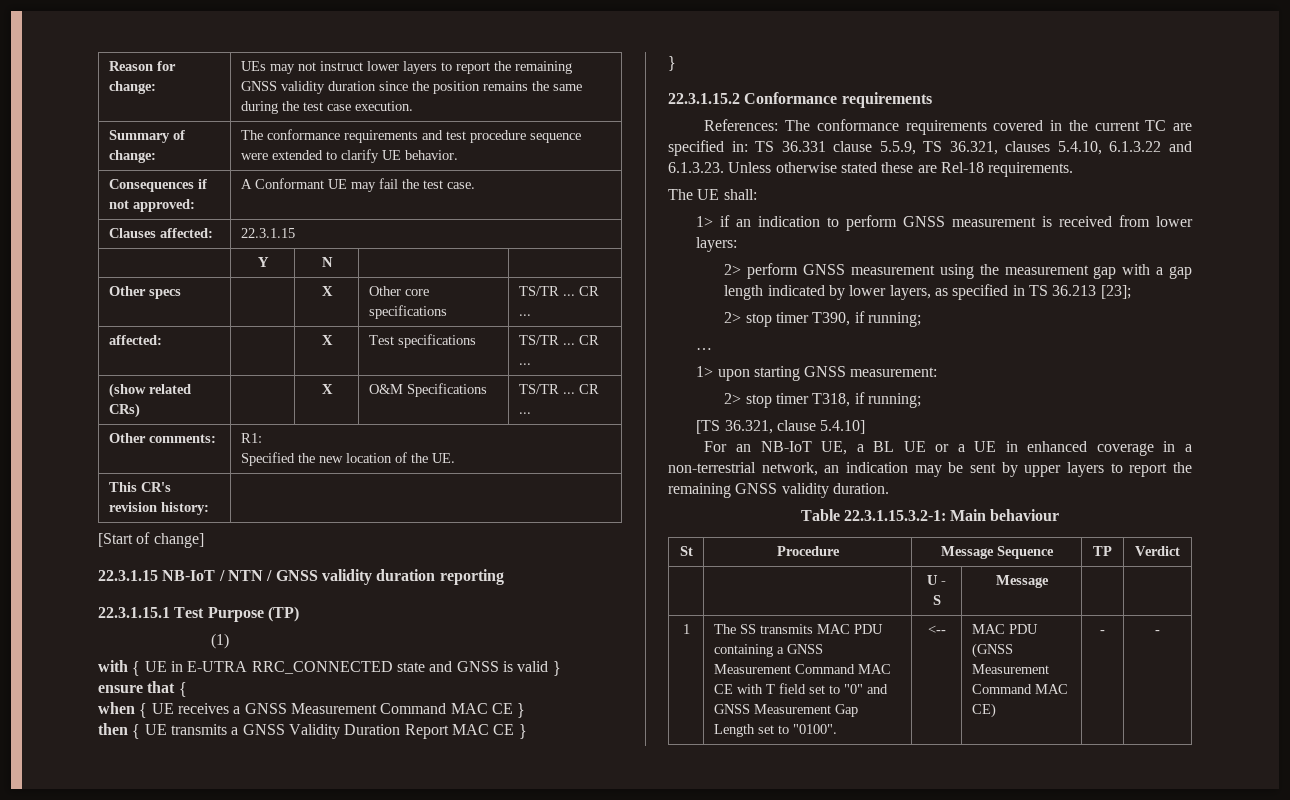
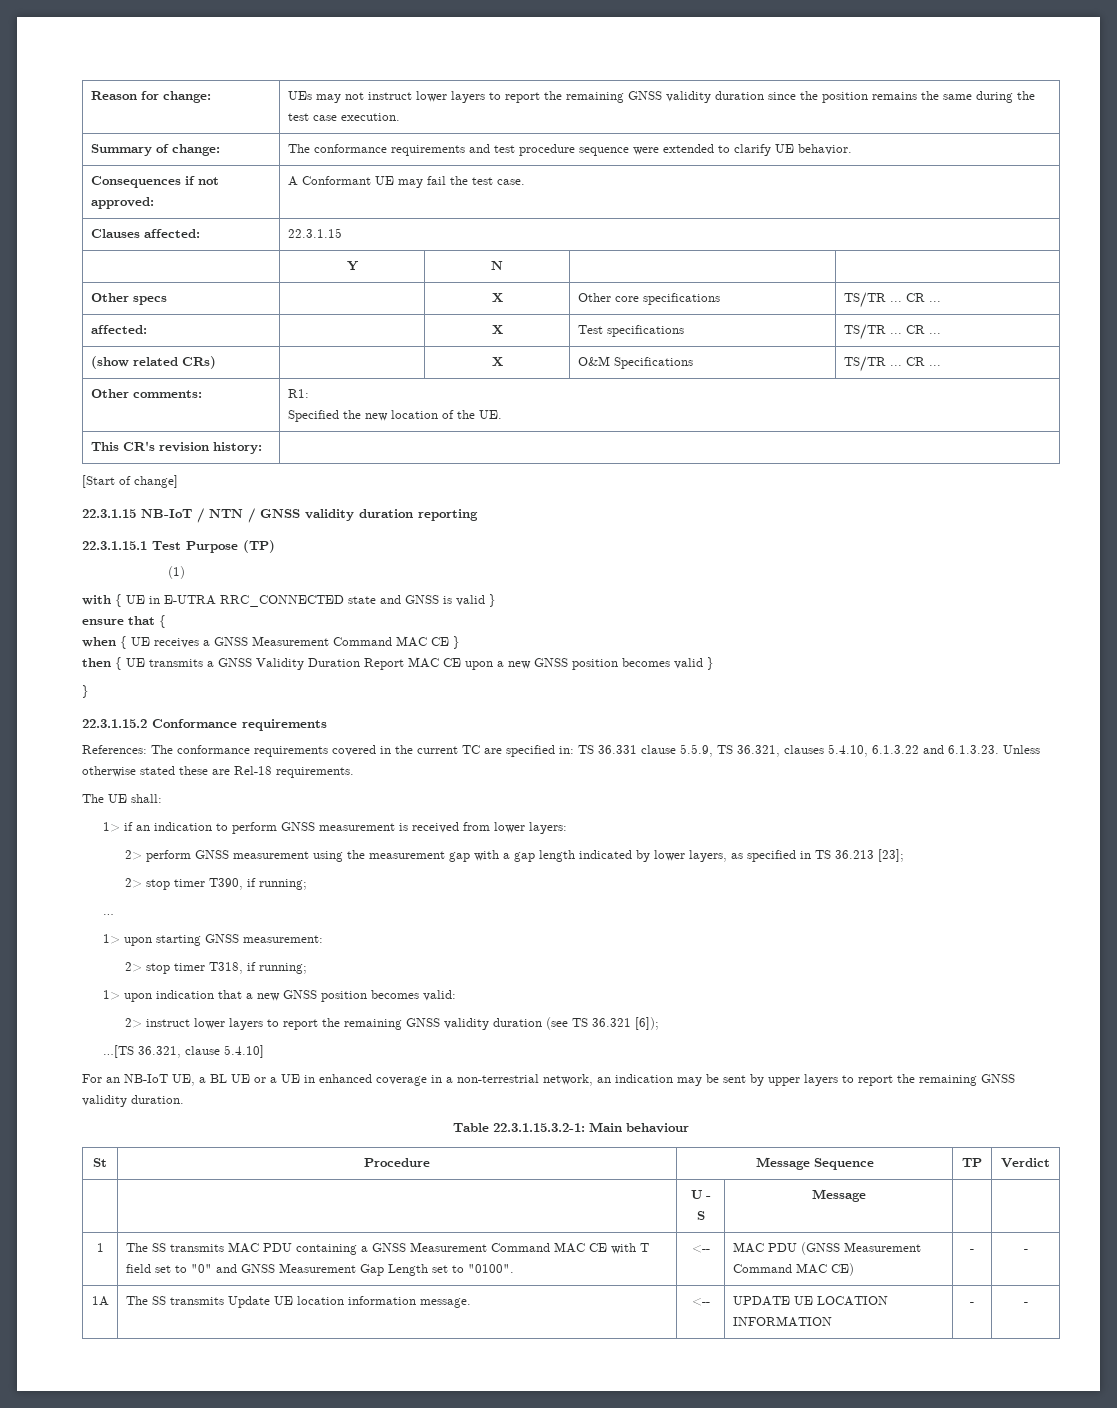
- then { UE transmits a GNSS Validity Duration Report MAC CE }
+ then { UE transmits a GNSS Validity Duration Report MAC CE upon a new GNSS position becomes valid }
- [TS 36.321, clause 5.4.10]
+ 1> upon indication that a new GNSS position becomes valid:
+ 2> instruct lower layers to report the remaining GNSS validity duration (see TS 36.321 [6]);
+ …[TS 36.321, clause 5.4.10]
+ 1A | The SS transmits Update UE location information message. | <-- | UPDATE UE LOCATION INFORMATION | - | -

